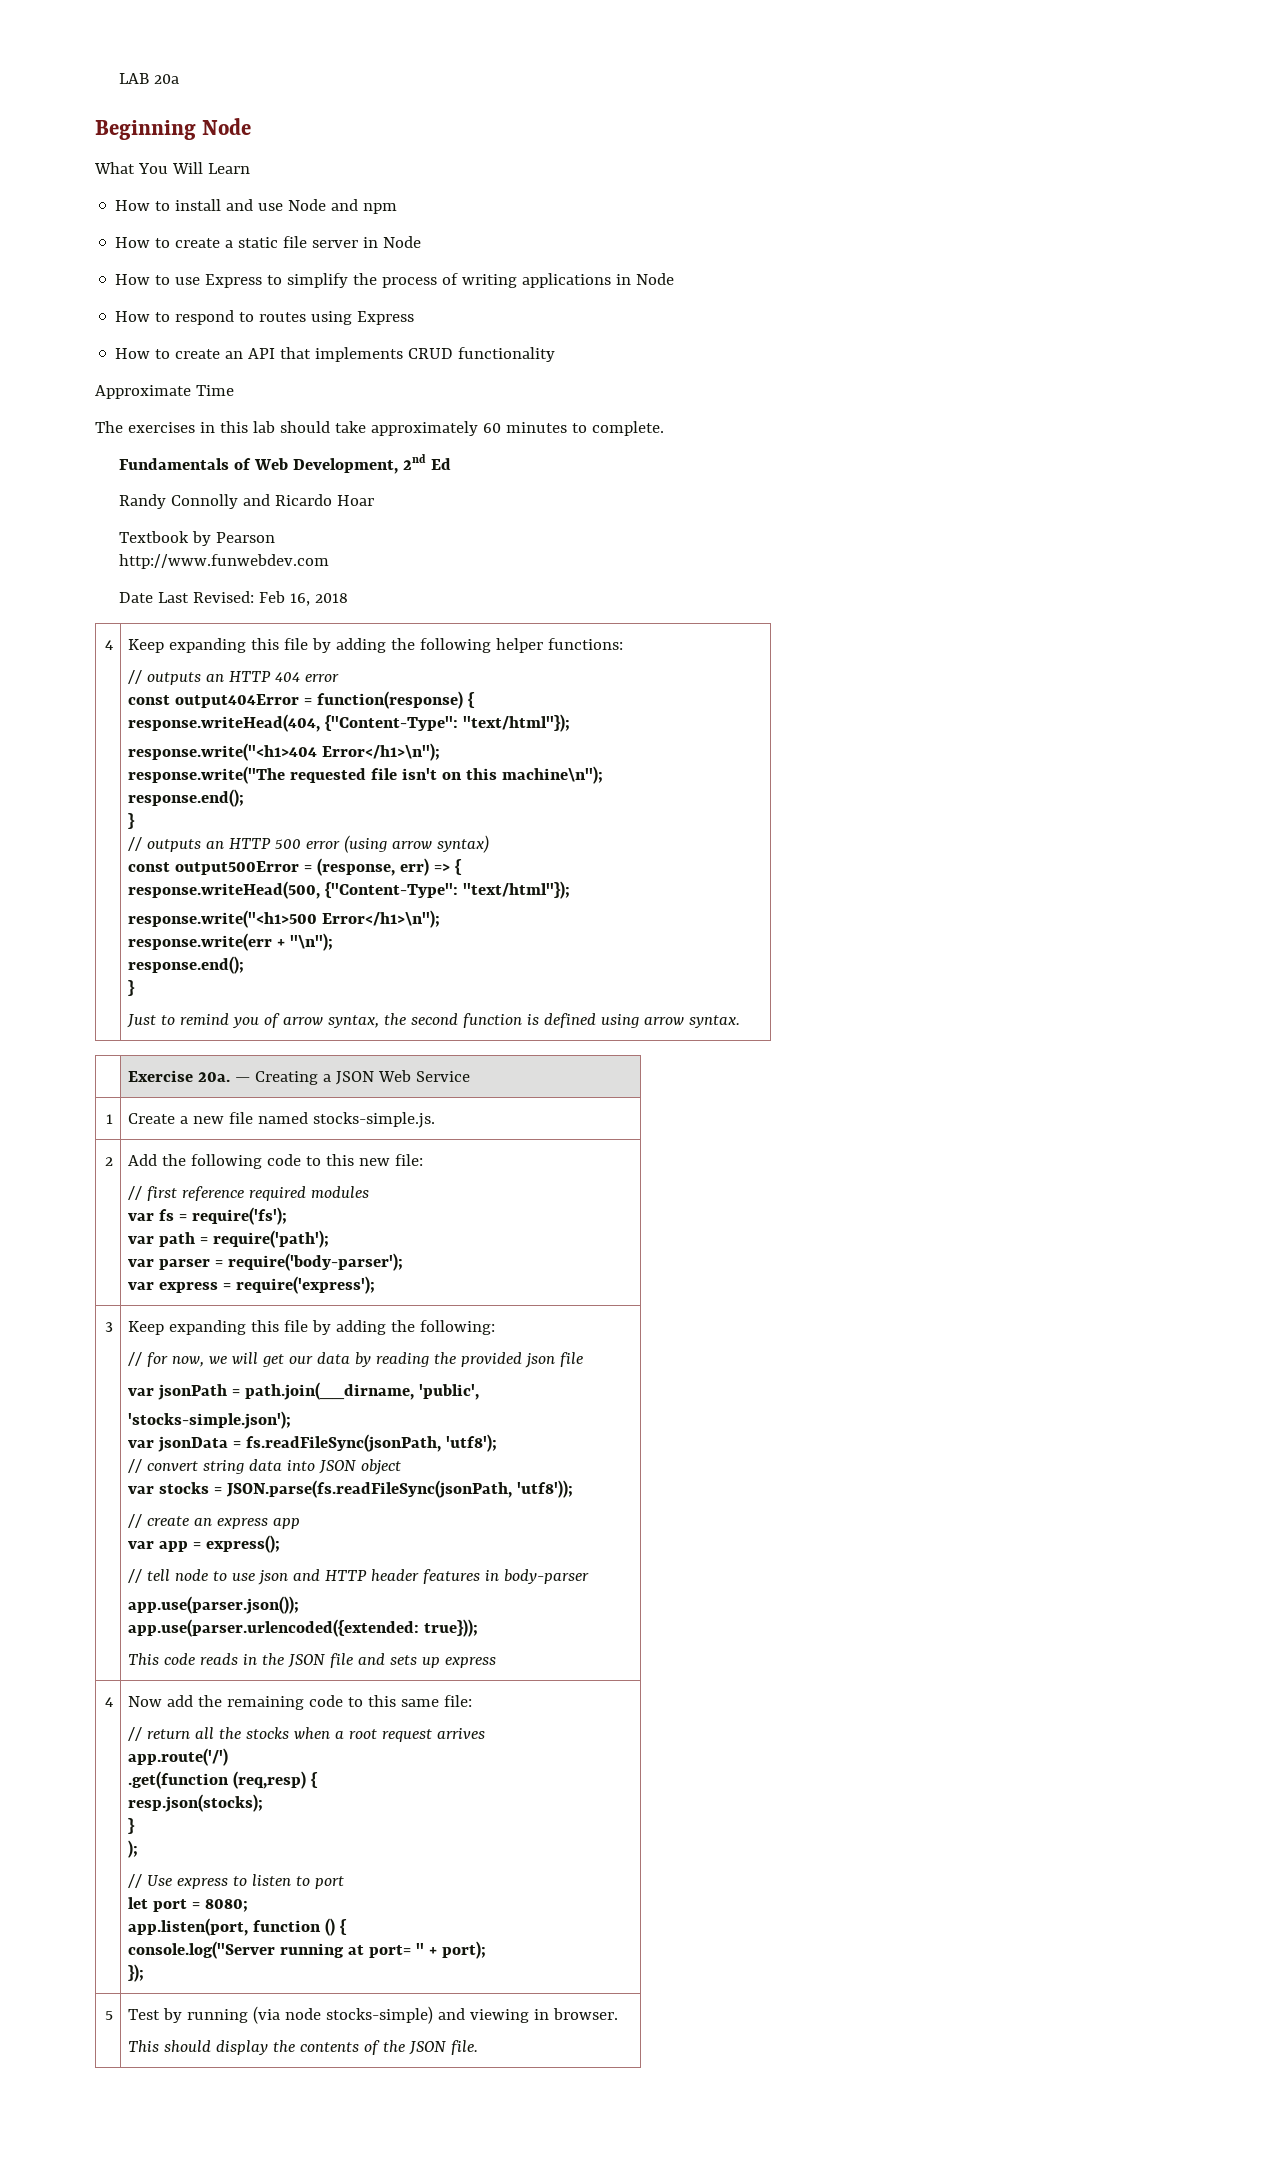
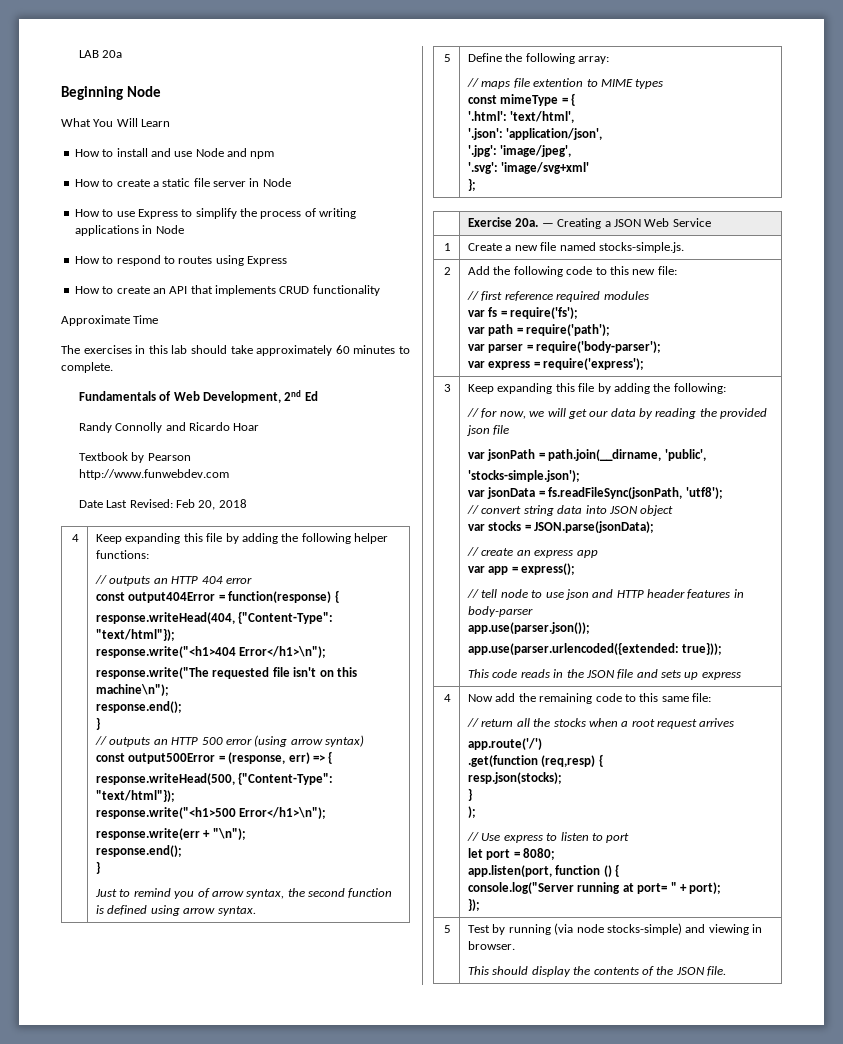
- Date Last Revised: Feb 16, 2018
+ Date Last Revised: Feb 20, 2018
+ 5 | Define the following array:
+ // maps file extention to MIME types
+ const mimeType = {
+ '.html': 'text/html',
+ '.json': 'application/json',
+ '.jpg': 'image/jpeg',
+ '.svg': 'image/svg+xml'
+ };
- var stocks = JSON.parse(fs.readFileSync(jsonPath, 'utf8'));
+ var stocks = JSON.parse(jsonData);

